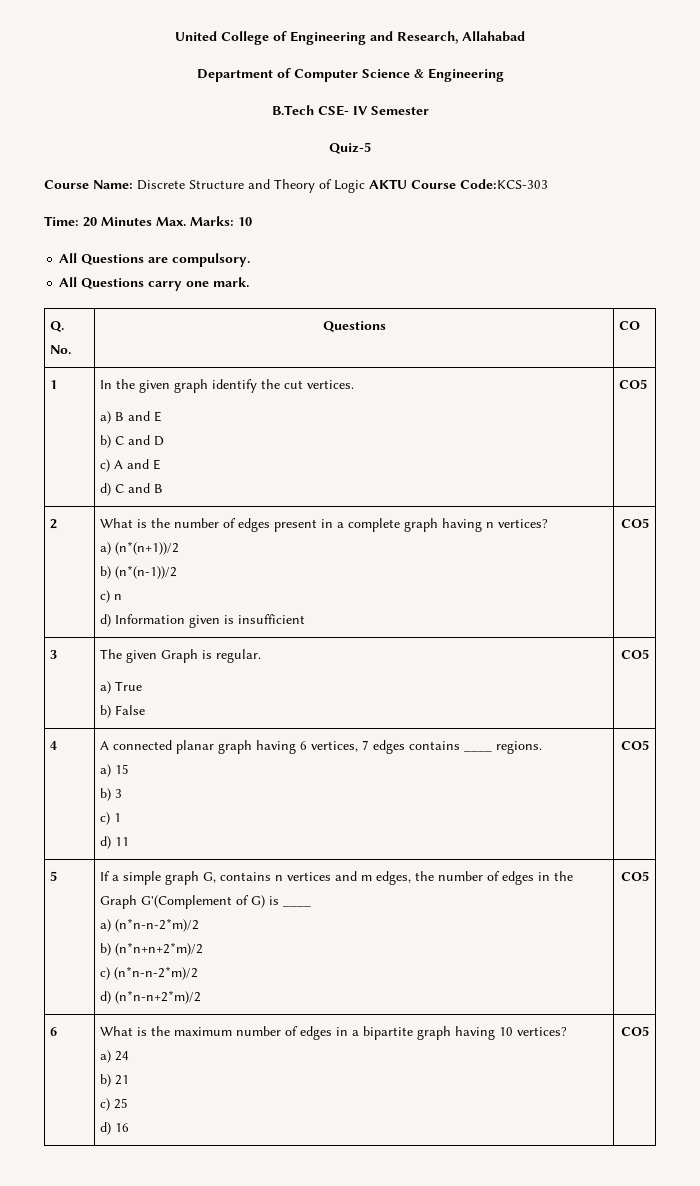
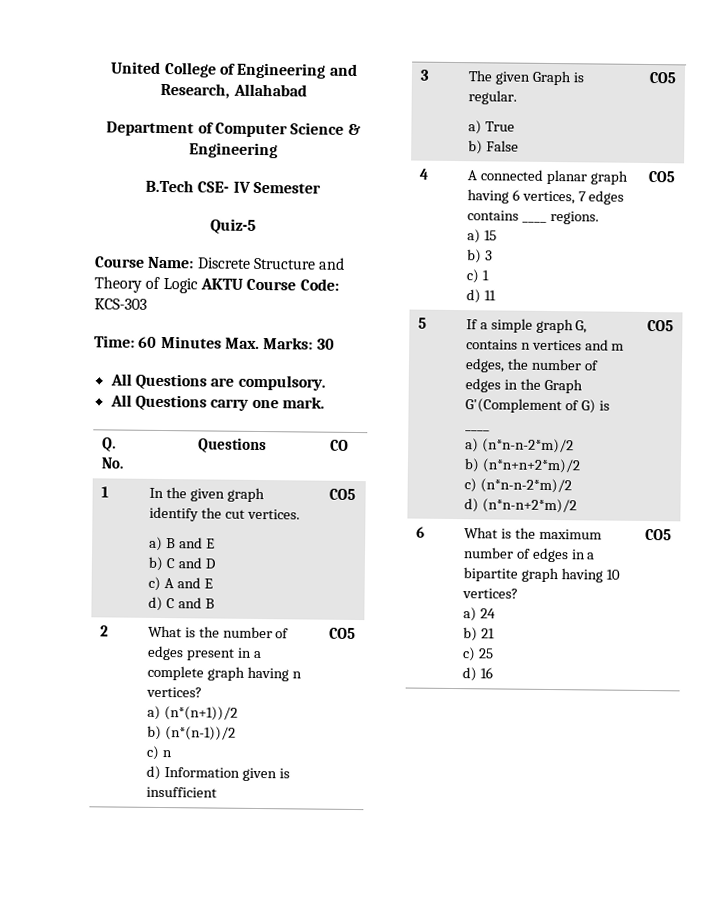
- Course Name: Discrete Structure and Theory of Logic AKTU Course Code:KCS-303
+ Course Name: Discrete Structure and Theory of Logic AKTU Course Code: KCS-303
- Time: 20 Minutes Max. Marks: 10
+ Time: 60 Minutes Max. Marks: 30

